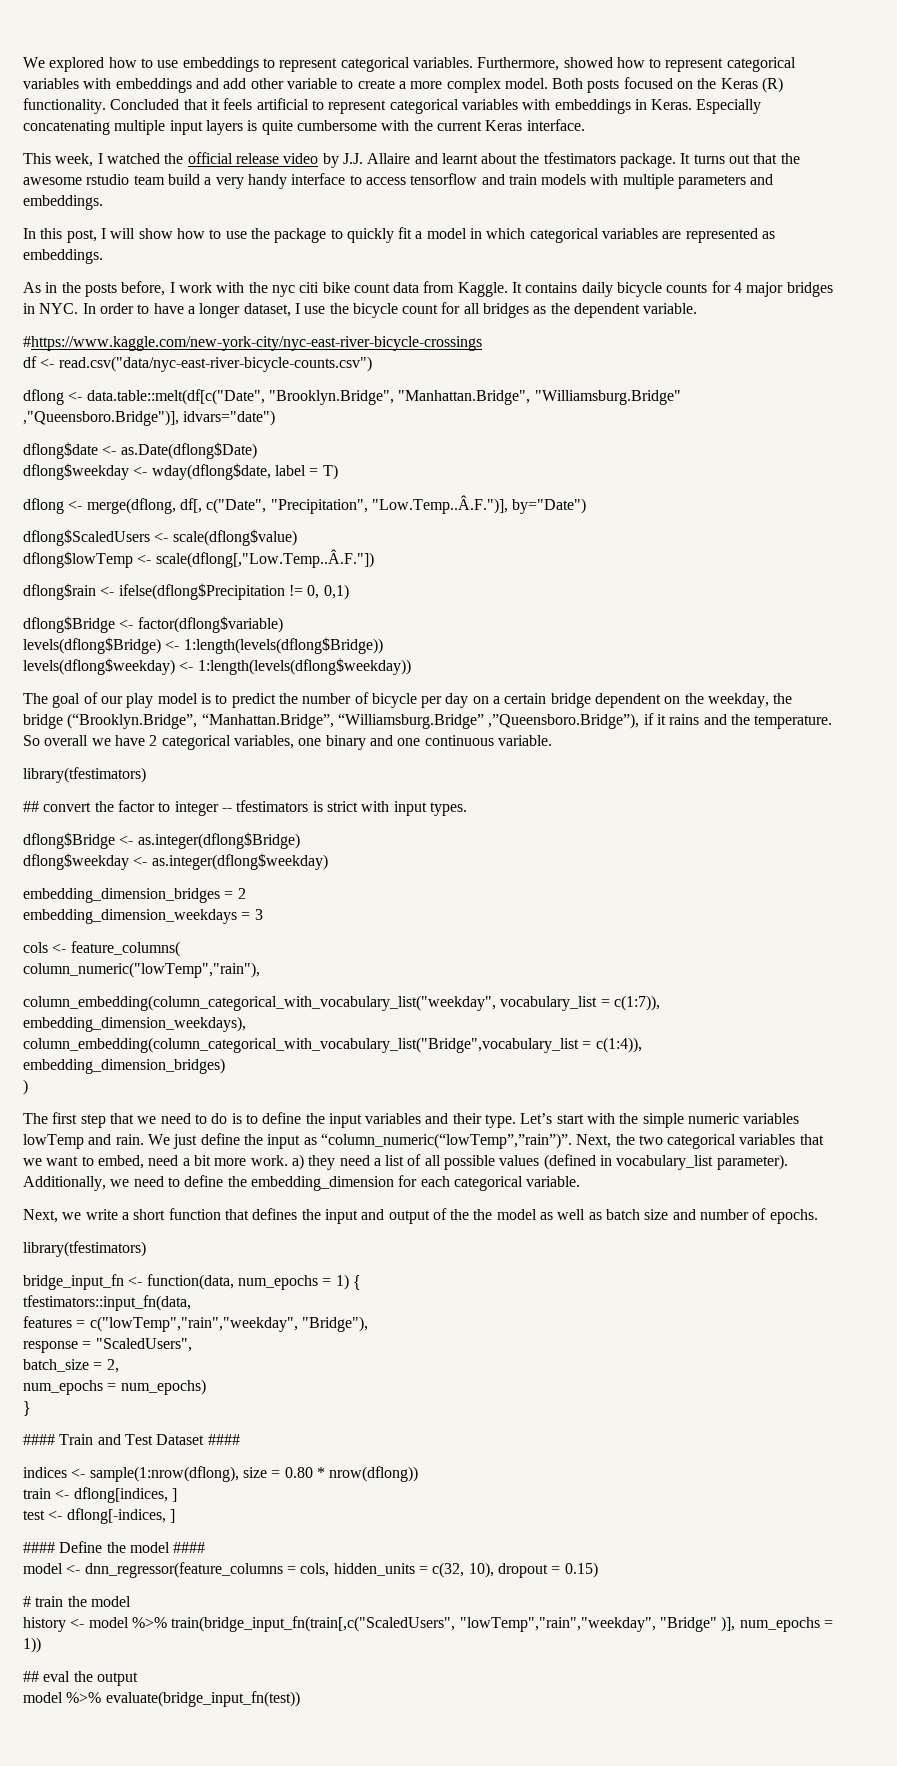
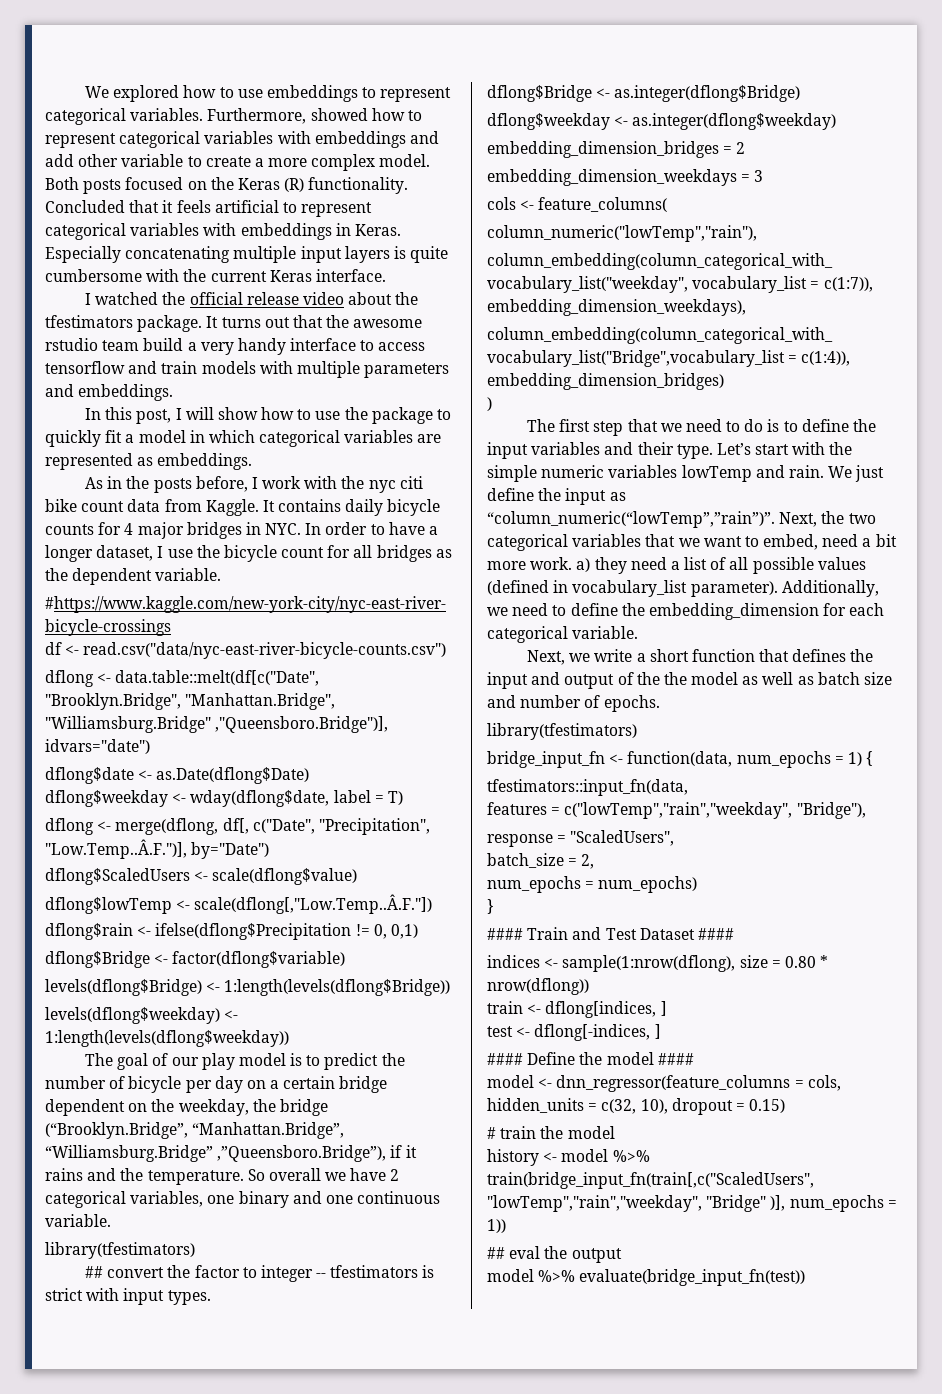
- This week, I watched the official release video by J.J. Allaire and learnt about the tfestimators package.
+ I watched the official release video about the tfestimators package.

